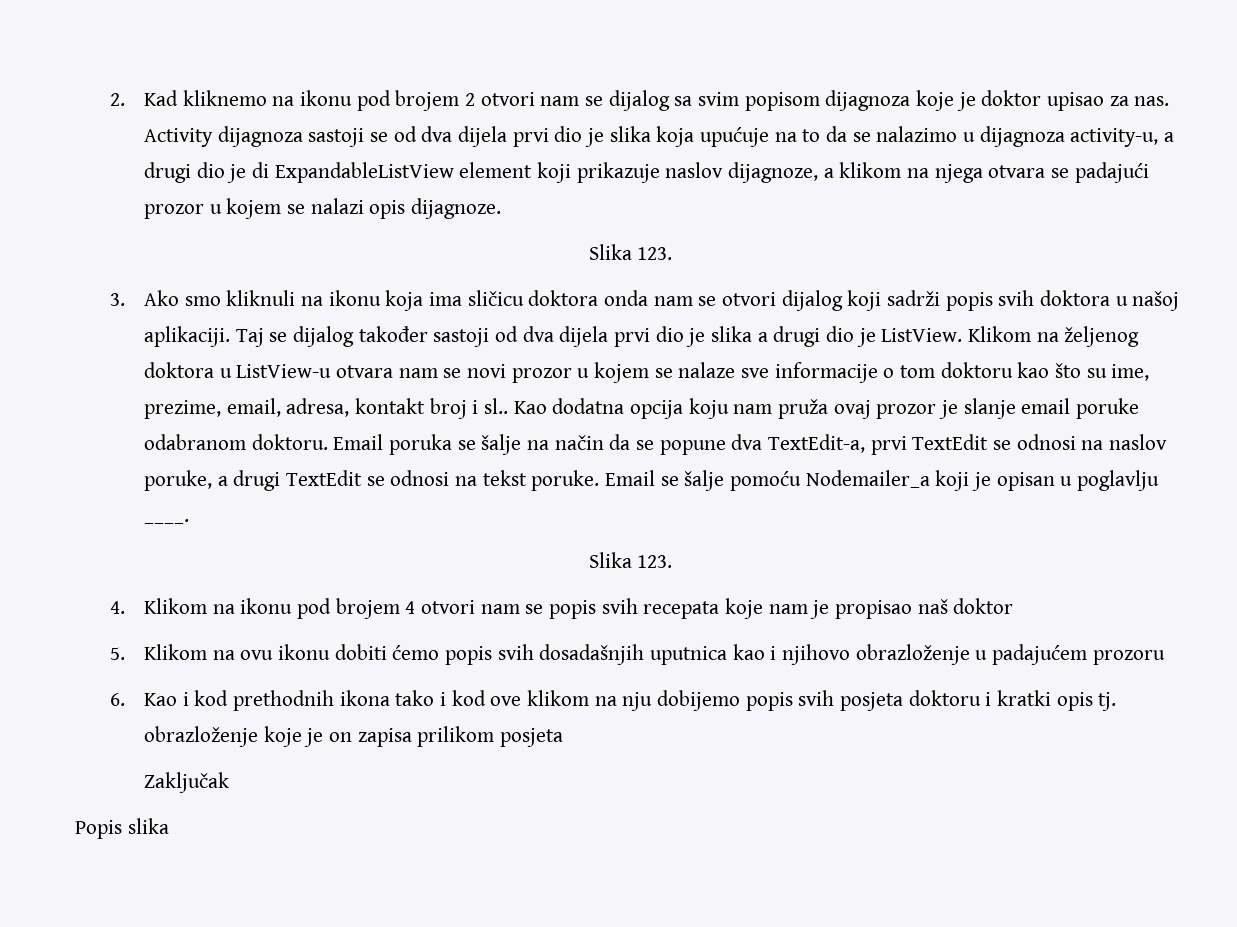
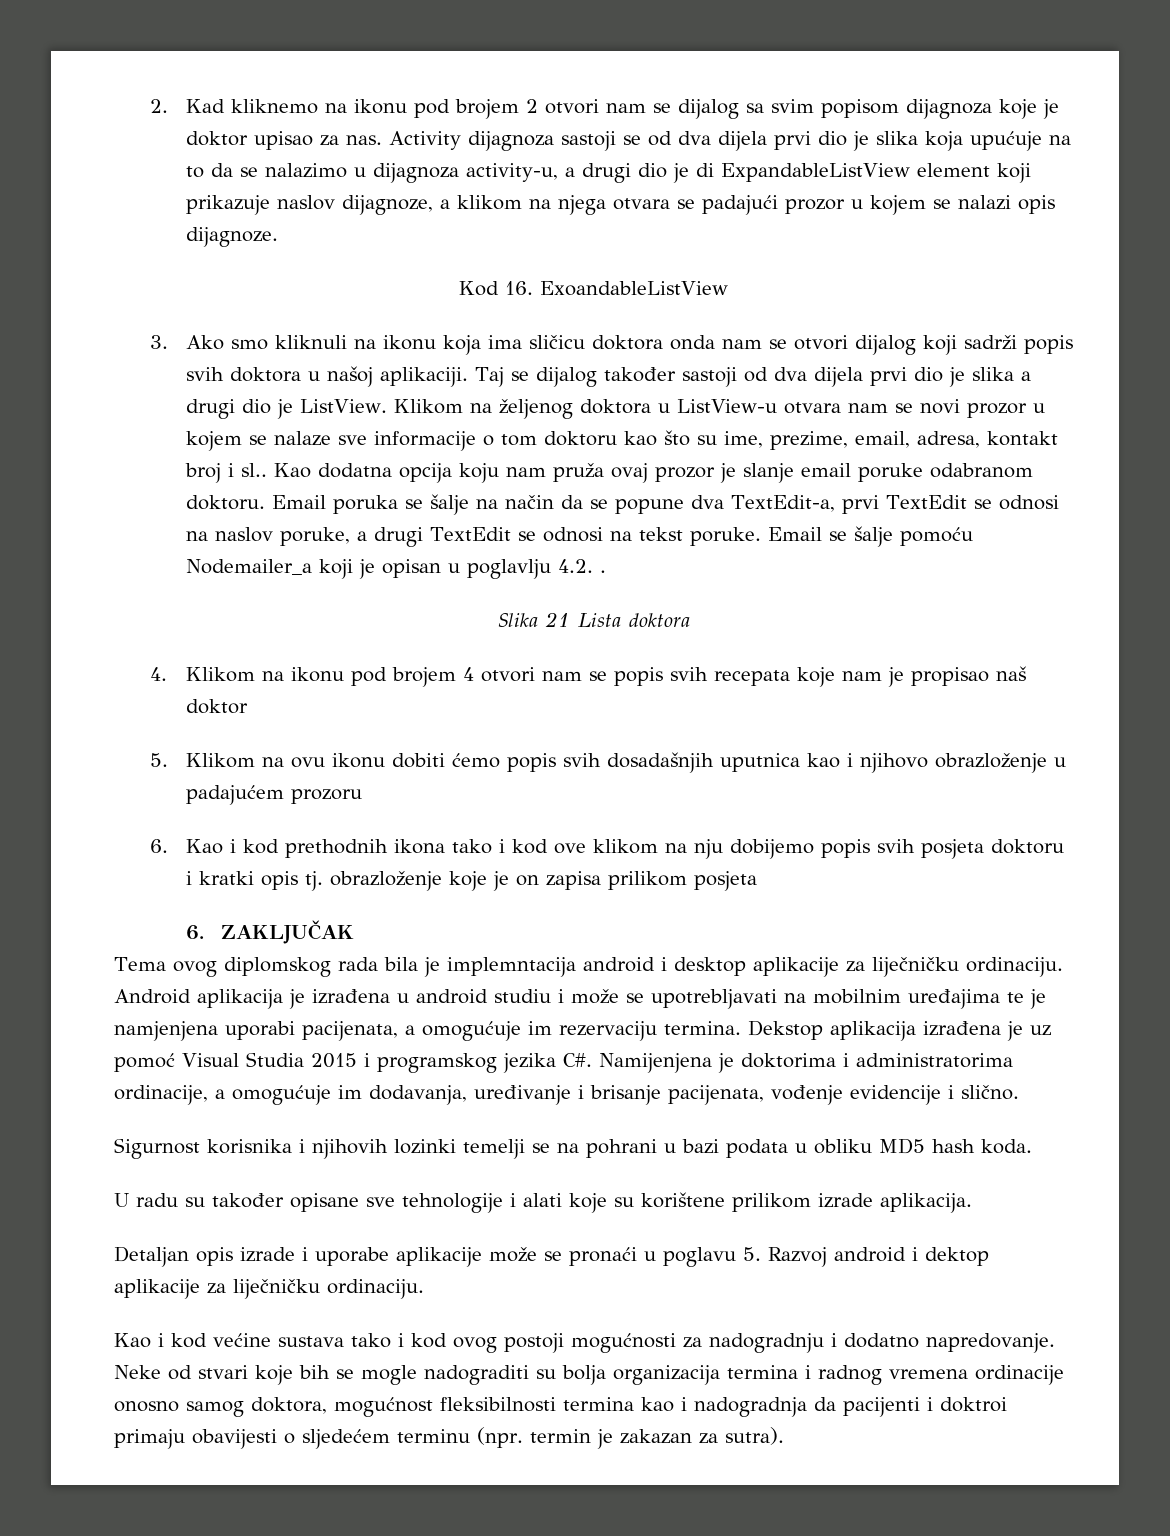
  Activity dijagnoza sastoji se od dva dijela prvi dio je slika koja upućuje na to da se nalazimo u dijagnoza activity-u, a drugi dio je di ExpandableListView element koji prikazuje naslov dijagnoze, a klikom na njega otvara se padajući prozor u kojem se nalazi opis dijagnoze.
- Slika 123.
+ Kod 16. ExoandableListView
- Email se šalje pomoću Nodemailer_a koji je opisan u poglavlju ____.
- Slika 123.
+ Email se šalje pomoću Nodemailer_a koji je opisan u poglavlju 4.2. .
+ Slika 21 Lista doktora
- Zaključak
- Popis slika
+ 6. ZAKLJUČAK
+ Tema ovog diplomskog rada bila je implemntacija android i desktop aplikacije za liječničku ordinaciju. Android aplikacija je izrađena u android studiu i može se upotrebljavati na mobilnim uređajima te je namjenjena uporabi pacijenata, a omogućuje im rezervaciju termina. Dekstop aplikacija izrađena je uz pomoć Visual Studia 2015 i programskog jezika C#. Namijenjena je doktorima i administratorima ordinacije, a omogućuje im dodavanja, uređivanje i brisanje pacijenata, vođenje evidencije i slično.
+ Sigurnost korisnika i njihovih lozinki temelji se na pohrani u bazi podata u obliku MD5 hash koda.
+ U radu su također opisane sve tehnologije i alati koje su korištene prilikom izrade aplikacija.
+ Detaljan opis izrade i uporabe aplikacije može se pronaći u poglavu 5. Razvoj android i dektop aplikacije za liječničku ordinaciju.
+ Kao i kod većine sustava tako i kod ovog postoji mogućnosti za nadogradnju i dodatno napredovanje. Neke od stvari koje bih se mogle nadograditi su bolja organizacija termina i radnog vremena ordinacije onosno samog doktora, mogućnost fleksibilnosti termina kao i nadogradnja da pacijenti i doktroi primaju obavijesti o sljedećem terminu (npr. termin je zakazan za sutra).

